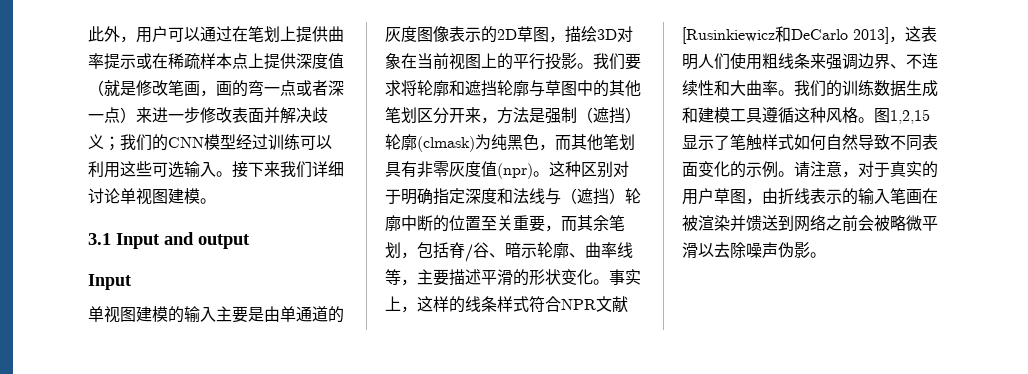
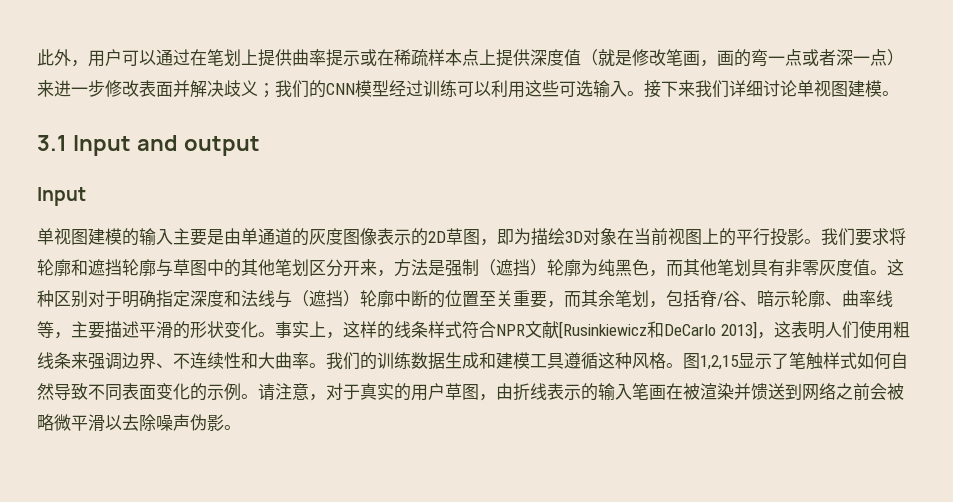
- 单视图建模的输入主要是由单通道的灰度图像表示的2D草图，描绘3D对象在当前视图上的平行投影。
+ 单视图建模的输入主要是由单通道的灰度图像表示的2D草图，即为描绘3D对象在当前视图上的平行投影。
- 我们要求将轮廓和遮挡轮廓与草图中的其他笔划区分开来，方法是强制（遮挡）轮廓(clmask)为纯黑色，而其他笔划具有非零灰度值(npr)。
+ 我们要求将轮廓和遮挡轮廓与草图中的其他笔划区分开来，方法是强制（遮挡）轮廓为纯黑色，而其他笔划具有非零灰度值。

